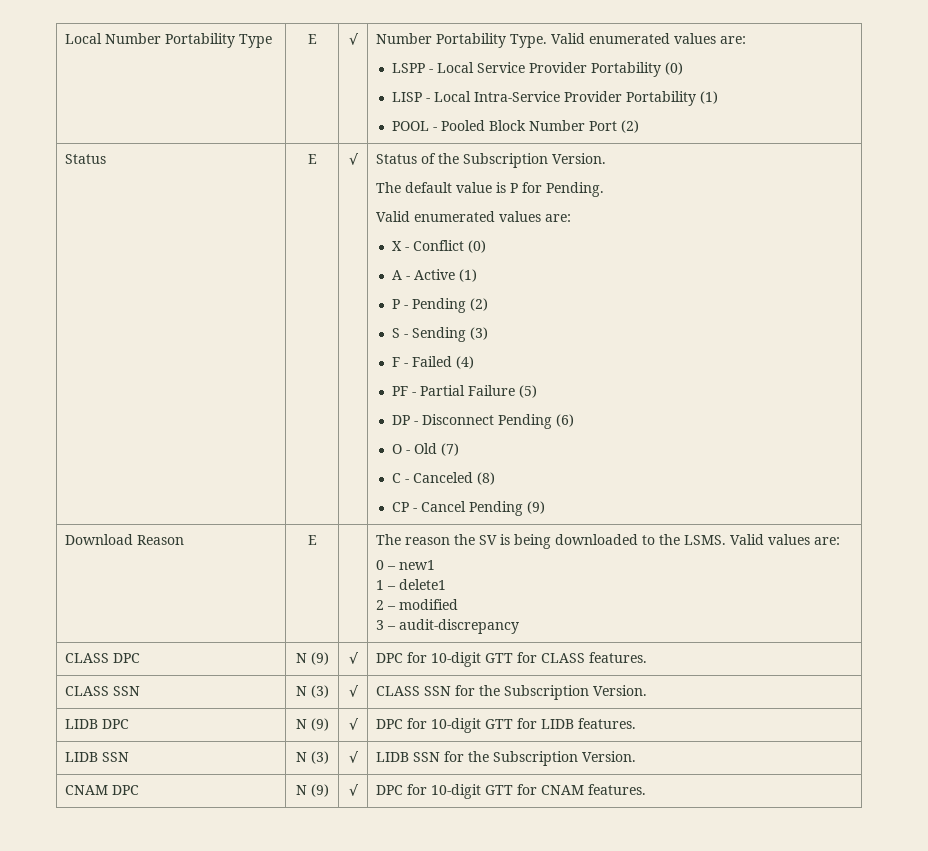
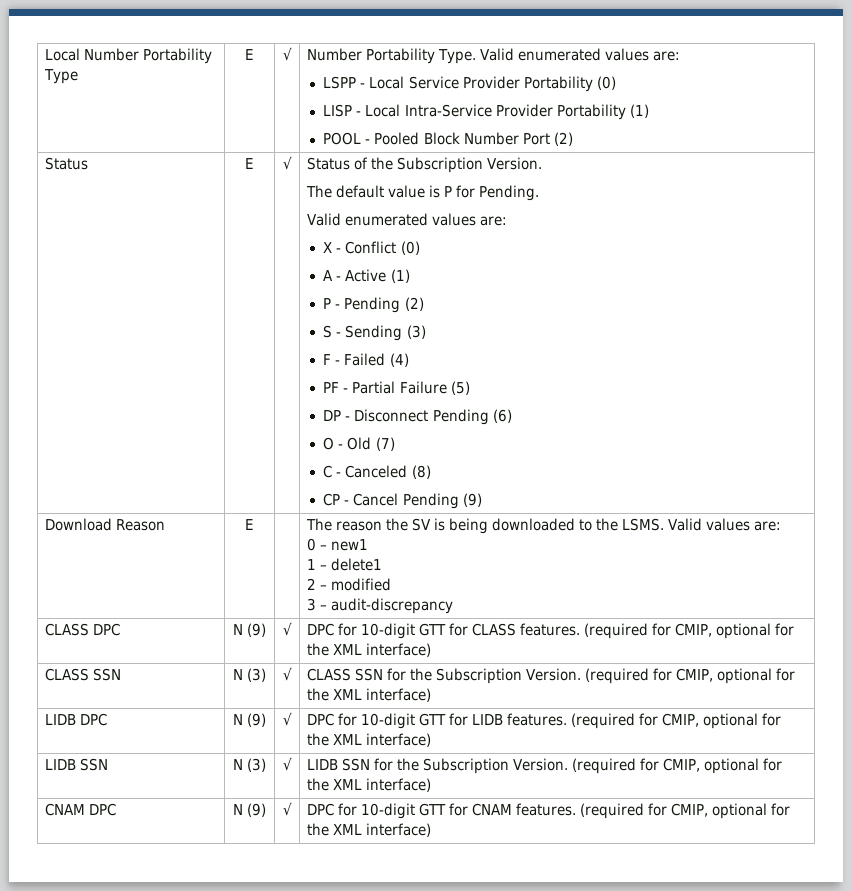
- CLASS DPC | N (9) | √ | DPC for 10-digit GTT for CLASS features.
+ CLASS DPC | N (9) | √ | DPC for 10-digit GTT for CLASS features. (required for CMIP, optional for the XML interface)
- CLASS SSN | N (3) | √ | CLASS SSN for the Subscription Version.
+ CLASS SSN | N (3) | √ | CLASS SSN for the Subscription Version. (required for CMIP, optional for the XML interface)
- LIDB DPC | N (9) | √ | DPC for 10-digit GTT for LIDB features.
+ LIDB DPC | N (9) | √ | DPC for 10-digit GTT for LIDB features. (required for CMIP, optional for the XML interface)
- LIDB SSN | N (3) | √ | LIDB SSN for the Subscription Version.
+ LIDB SSN | N (3) | √ | LIDB SSN for the Subscription Version. (required for CMIP, optional for the XML interface)
- CNAM DPC | N (9) | √ | DPC for 10-digit GTT for CNAM features.
+ CNAM DPC | N (9) | √ | DPC for 10-digit GTT for CNAM features. (required for CMIP, optional for the XML interface)

